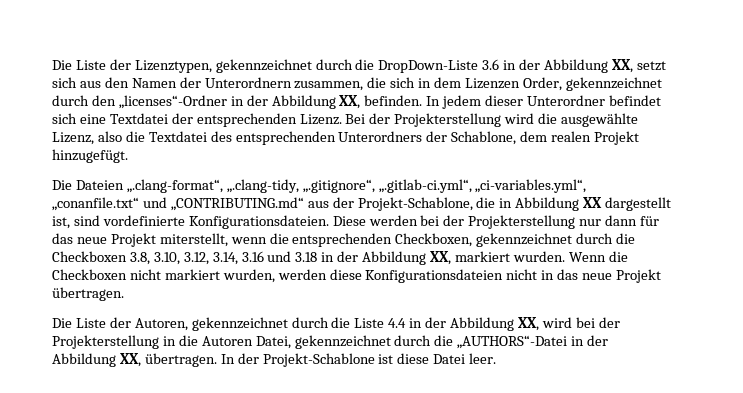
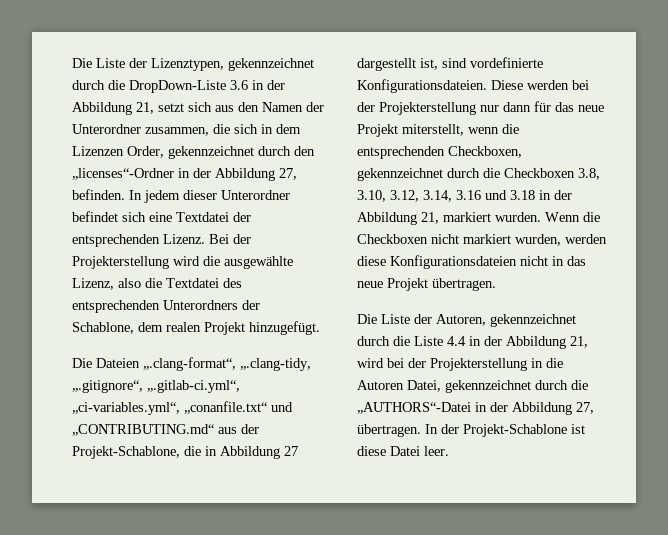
- Die Liste der Lizenztypen, gekennzeichnet durch die DropDown-Liste 3.6 in der Abbildung XX, setzt sich aus den Namen der Unterordnern zusammen, die sich in dem Lizenzen Order, gekennzeichnet durch den „licenses“-Ordner in der Abbildung XX, befinden.
+ Die Liste der Lizenztypen, gekennzeichnet durch die DropDown-Liste 3.6 in der Abbildung 21, setzt sich aus den Namen der Unterordner zusammen, die sich in dem Lizenzen Order, gekennzeichnet durch den „licenses“-Ordner in der Abbildung 27, befinden.
- Die Dateien „.clang-format“, „.clang-tidy, „.gitignore“, „.gitlab-ci.yml“, „ci-variables.yml“, „conanfile.txt“ und „CONTRIBUTING.md“ aus der Projekt-Schablone, die in Abbildung XX dargestellt ist, sind vordefinierte Konfigurationsdateien.
+ Die Dateien „.clang-format“, „.clang-tidy, „.gitignore“, „.gitlab-ci.yml“, „ci-variables.yml“, „conanfile.txt“ und „CONTRIBUTING.md“ aus der Projekt-Schablone, die in Abbildung 27 dargestellt ist, sind vordefinierte Konfigurationsdateien.
- Diese werden bei der Projekterstellung nur dann für das neue Projekt miterstellt, wenn die entsprechenden Checkboxen, gekennzeichnet durch die Checkboxen 3.8, 3.10, 3.12, 3.14, 3.16 und 3.18 in der Abbildung XX, markiert wurden.
+ Diese werden bei der Projekterstellung nur dann für das neue Projekt miterstellt, wenn die entsprechenden Checkboxen, gekennzeichnet durch die Checkboxen 3.8, 3.10, 3.12, 3.14, 3.16 und 3.18 in der Abbildung 21, markiert wurden.
- Die Liste der Autoren, gekennzeichnet durch die Liste 4.4 in der Abbildung XX, wird bei der Projekterstellung in die Autoren Datei, gekennzeichnet durch die „AUTHORS“-Datei in der Abbildung XX, übertragen.
+ Die Liste der Autoren, gekennzeichnet durch die Liste 4.4 in der Abbildung 21, wird bei der Projekterstellung in die Autoren Datei, gekennzeichnet durch die „AUTHORS“-Datei in der Abbildung 27, übertragen.

